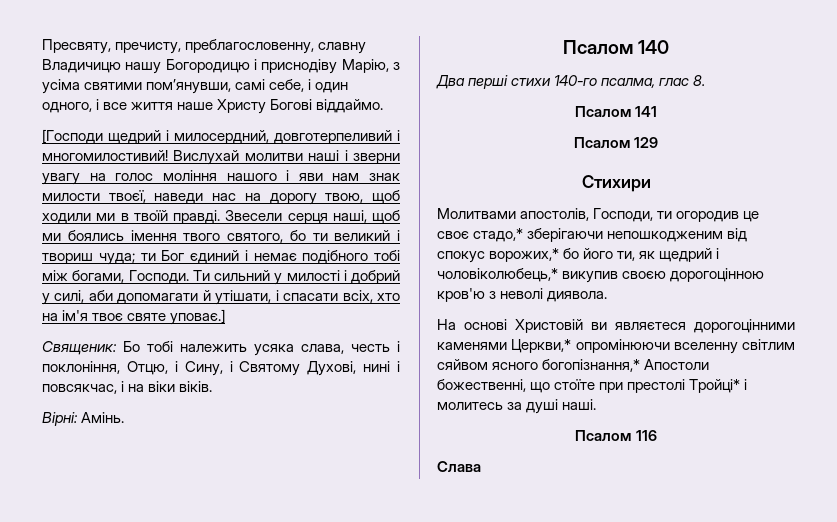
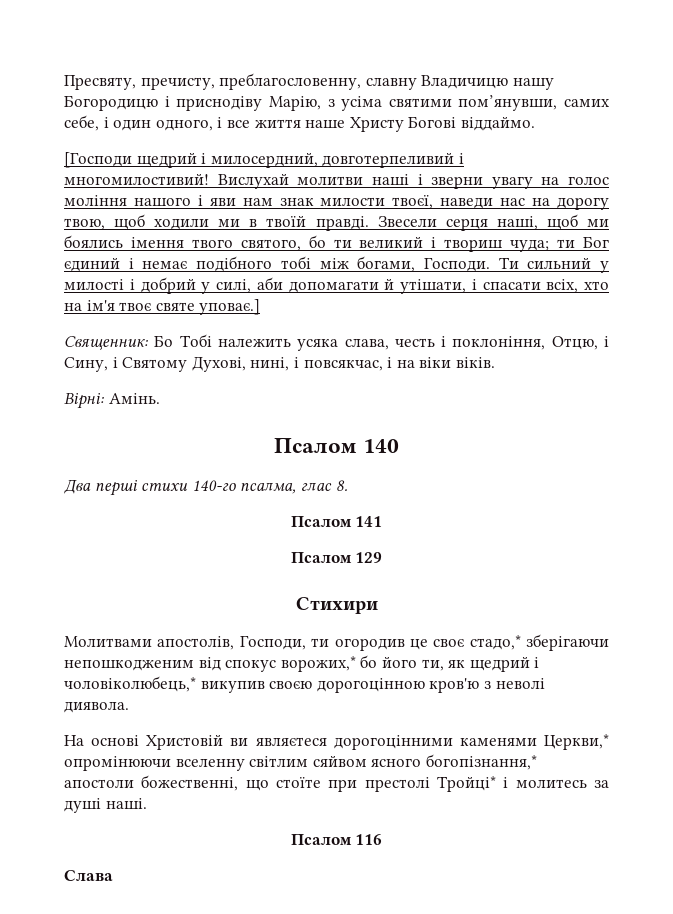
- Пресвяту, пречисту, преблагословенну, славну Владичицю нашу Богородицю і приснодіву Марію, з усіма святими пом’янувши, самі себе, і один одного, і все життя наше Христу Богові віддаймо.
+ Пресвяту, пречисту, преблагословенну, славну Владичицю нашу Богородицю і приснодіву Марію, з усіма святими пом’янувши, самих себе, і один одного, і все життя наше Христу Богові віддаймо.
- Священик: Бо тобі належить усяка слава, честь і поклоніння, Отцю, і Сину, і Святому Духові, нині і повсякчас, і на віки віків.
+ Священник: Бо Тобі належить усяка слава, честь і поклоніння, Отцю, і Сину, і Святому Духові, нині, і повсякчас, і на віки віків.
- На основі Христовій ви являєтеся дорогоцінними каменями Церкви,* опромінюючи вселенну світлим сяйвом ясного богопізнання,* Апостоли божественні, що стоїте при престолі Тройці* і молитесь за душі наші.
+ На основі Христовій ви являєтеся дорогоцінними каменями Церкви,* опромінюючи вселенну світлим сяйвом ясного богопізнання,* апостоли божественні, що стоїте при престолі Тройці* і молитесь за душі наші.

